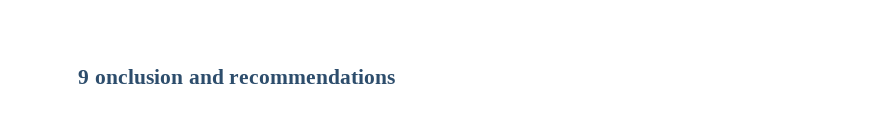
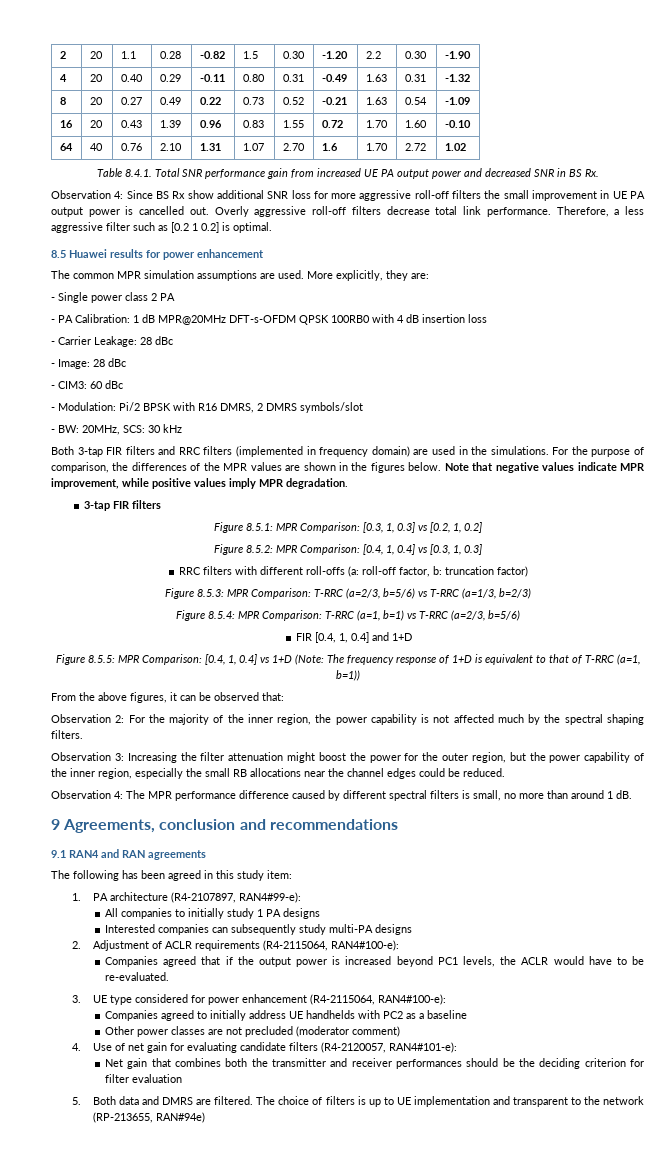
- 9 onclusion and recommendations
+ 2 | 20 | 1.1 | 0.28 | -0.82 | 1.5 | 0.30 | -1.20 | 2.2 | 0.30 | -1.90
+ 4 | 20 | 0.40 | 0.29 | -0.11 | 0.80 | 0.31 | -0.49 | 1.63 | 0.31 | -1.32
+ 8 | 20 | 0.27 | 0.49 | 0.22 | 0.73 | 0.52 | -0.21 | 1.63 | 0.54 | -1.09
+ 16 | 20 | 0.43 | 1.39 | 0.96 | 0.83 | 1.55 | 0.72 | 1.70 | 1.60 | -0.10
+ 64 | 40 | 0.76 | 2.10 | 1.31 | 1.07 | 2.70 | 1.6 | 1.70 | 2.72 | 1.02
+ Table 8.4.1. Total SNR performance gain from increased UE PA output power and decreased SNR in BS Rx.
+ Observation 4: Since BS Rx show additional SNR loss for more aggressive roll-off filters the small improvement in UE PA output power is cancelled out. Overly aggressive roll-off filters decrease total link performance. Therefore, a less aggressive filter such as [0.2 1 0.2] is optimal.
+ 8.5 Huawei results for power enhancement
+ The common MPR simulation assumptions are used. More explicitly, they are:
+ - Single power class 2 PA
+ - PA Calibration: 1 dB MPR@20MHz DFT-s-OFDM QPSK 100RB0 with 4 dB insertion loss
+ - Carrier Leakage: 28 dBc
+ - Image: 28 dBc
+ - CIM3: 60 dBc
+ - Modulation: Pi/2 BPSK with R16 DMRS, 2 DMRS symbols/slot
+ - BW: 20MHz, SCS: 30 kHz
+ Both 3-tap FIR filters and RRC filters (implemented in frequency domain) are used in the simulations. For the purpose of comparison, the differences of the MPR values are shown in the figures below. Note that negative values indicate MPR improvement, while positive values imply MPR degradation.
+ 3-tap FIR filters
+ Figure 8.5.1: MPR Comparison: [0.3, 1, 0.3] vs [0.2, 1, 0.2]
+ Figure 8.5.2: MPR Comparison: [0.4, 1, 0.4] vs [0.3, 1, 0.3]
+ RRC filters with different roll-offs (a: roll-off factor, b: truncation factor)
+ Figure 8.5.3: MPR Comparison: T-RRC (a=2/3, b=5/6) vs T-RRC (a=1/3, b=2/3)
+ Figure 8.5.4: MPR Comparison: T-RRC (a=1, b=1) vs T-RRC (a=2/3, b=5/6)
+ FIR [0.4, 1, 0.4] and 1+D
+ Figure 8.5.5: MPR Comparison: [0.4, 1, 0.4] vs 1+D (Note: The frequency response of 1+D is equivalent to that of T-RRC (a=1, b=1))
+ From the above figures, it can be observed that:
+ Observation 2: For the majority of the inner region, the power capability is not affected much by the spectral shaping filters.
+ Observation 3: Increasing the filter attenuation might boost the power for the outer region, but the power capability of the inner region, especially the small RB allocations near the channel edges could be reduced.
+ Observation 4: The MPR performance difference caused by different spectral filters is small, no more than around 1 dB.
+ 9 Agreements, conclusion and recommendations
+ 9.1 RAN4 and RAN agreements
+ The following has been agreed in this study item:
+ 1. PA architecture (R4-2107897, RAN4#99-e):
+ All companies to initially study 1 PA designs
+ Interested companies can subsequently study multi-PA designs
+ 2. Adjustment of ACLR requirements (R4-2115064, RAN4#100-e):
+ Companies agreed that if the output power is increased beyond PC1 levels, the ACLR would have to be re-evaluated.
+ 3. UE type considered for power enhancement (R4-2115064, RAN4#100-e):
+ Companies agreed to initially address UE handhelds with PC2 as a baseline
+ Other power classes are not precluded (moderator comment)
+ 4. Use of net gain for evaluating candidate filters (R4-2120057, RAN4#101-e):
+ Net gain that combines both the transmitter and receiver performances should be the deciding criterion for filter evaluation
+ 5. Both data and DMRS are filtered. The choice of filters is up to UE implementation and transparent to the network (RP-213655, RAN#94e)

